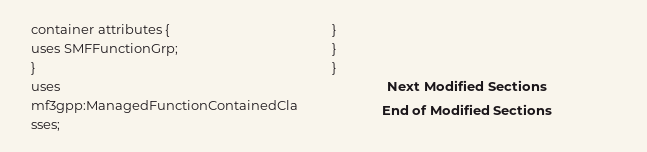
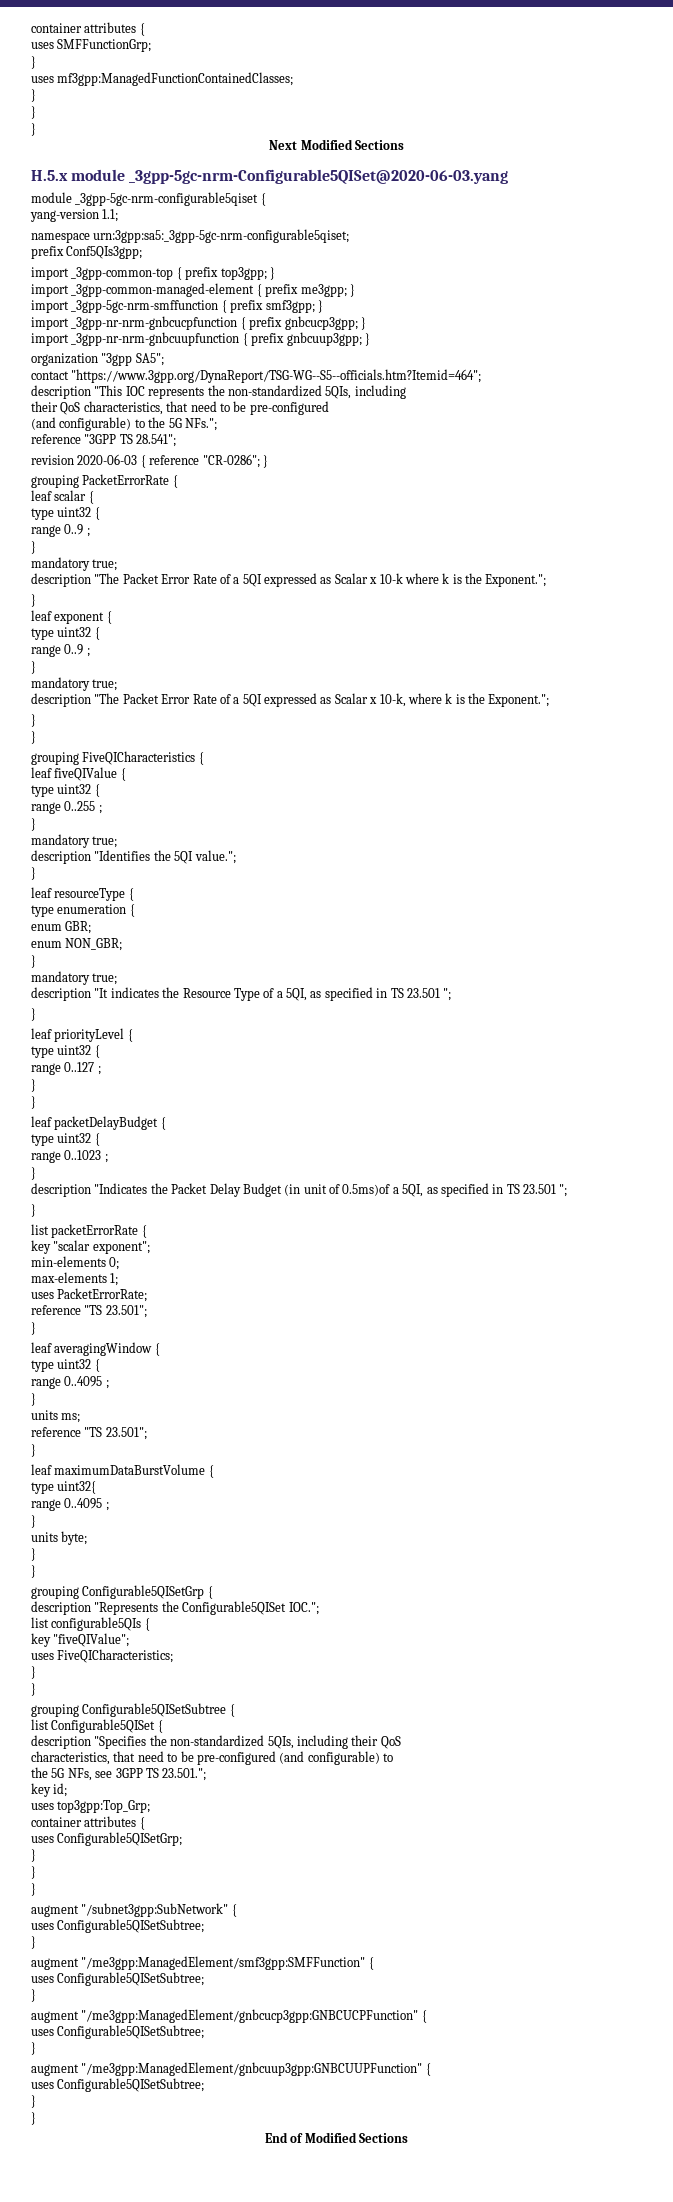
+ H.5.x module _3gpp-5gc-nrm-Configurable5QISet@2020-06-03.yang
+ module _3gpp-5gc-nrm-configurable5qiset {
+ yang-version 1.1;
+ namespace urn:3gpp:sa5:_3gpp-5gc-nrm-configurable5qiset;
+ prefix Conf5QIs3gpp;
+ import _3gpp-common-top { prefix top3gpp; }
+ import _3gpp-common-managed-element { prefix me3gpp; }
+ import _3gpp-5gc-nrm-smffunction { prefix smf3gpp; }
+ import _3gpp-nr-nrm-gnbcucpfunction { prefix gnbcucp3gpp; }
+ import _3gpp-nr-nrm-gnbcuupfunction { prefix gnbcuup3gpp; }
+ organization "3gpp SA5";
+ contact "https://www.3gpp.org/DynaReport/TSG-WG--S5--officials.htm?Itemid=464";
+ description "This IOC represents the non-standardized 5QIs, including
+ their QoS characteristics, that need to be pre-configured
+ (and configurable) to the 5G NFs.";
+ reference "3GPP TS 28.541";
+ revision 2020-06-03 { reference "CR-0286"; }
+ grouping PacketErrorRate {
+ leaf scalar {
+ type uint32 {
+ range 0..9 ;
+ }
+ mandatory true;
+ description "The Packet Error Rate of a 5QI expressed as Scalar x 10-k where k is the Exponent.";
+ }
+ leaf exponent {
+ type uint32 {
+ range 0..9 ;
+ }
+ mandatory true;
+ description "The Packet Error Rate of a 5QI expressed as Scalar x 10-k, where k is the Exponent.";
+ }
+ }
+ grouping FiveQICharacteristics {
+ leaf fiveQIValue {
+ type uint32 {
+ range 0..255 ;
+ }
+ mandatory true;
+ description "Identifies the 5QI value.";
+ }
+ leaf resourceType {
+ type enumeration {
+ enum GBR;
+ enum NON_GBR;
+ }
+ mandatory true;
+ description "It indicates the Resource Type of a 5QI, as specified in TS 23.501 ";
+ }
+ leaf priorityLevel {
+ type uint32 {
+ range 0..127 ;
+ }
+ }
+ leaf packetDelayBudget {
+ type uint32 {
+ range 0..1023 ;
+ }
+ description "Indicates the Packet Delay Budget (in unit of 0.5ms)of a 5QI, as specified in TS 23.501 ";
+ }
+ list packetErrorRate {
+ key "scalar exponent";
+ min-elements 0;
+ max-elements 1;
+ uses PacketErrorRate;
+ reference "TS 23.501";
+ }
+ leaf averagingWindow {
+ type uint32 {
+ range 0..4095 ;
+ }
+ units ms;
+ reference "TS 23.501";
+ }
+ leaf maximumDataBurstVolume {
+ type uint32{
+ range 0..4095 ;
+ }
+ units byte;
+ }
+ }
+ grouping Configurable5QISetGrp {
+ description "Represents the Configurable5QISet IOC.";
+ list configurable5QIs {
+ key "fiveQIValue";
+ uses FiveQICharacteristics;
+ }
+ }
+ grouping Configurable5QISetSubtree {
+ list Configurable5QISet {
+ description "Specifies the non-standardized 5QIs, including their QoS
+ characteristics, that need to be pre-configured (and configurable) to
+ the 5G NFs, see 3GPP TS 23.501.";
+ key id;
+ uses top3gpp:Top_Grp;
+ container attributes {
+ uses Configurable5QISetGrp;
+ }
+ }
+ }
+ augment "/subnet3gpp:SubNetwork" {
+ uses Configurable5QISetSubtree;
+ }
+ augment "/me3gpp:ManagedElement/smf3gpp:SMFFunction" {
+ uses Configurable5QISetSubtree;
+ }
+ augment "/me3gpp:ManagedElement/gnbcucp3gpp:GNBCUCPFunction" {
+ uses Configurable5QISetSubtree;
+ }
+ augment "/me3gpp:ManagedElement/gnbcuup3gpp:GNBCUUPFunction" {
+ uses Configurable5QISetSubtree;
+ }
+ }

